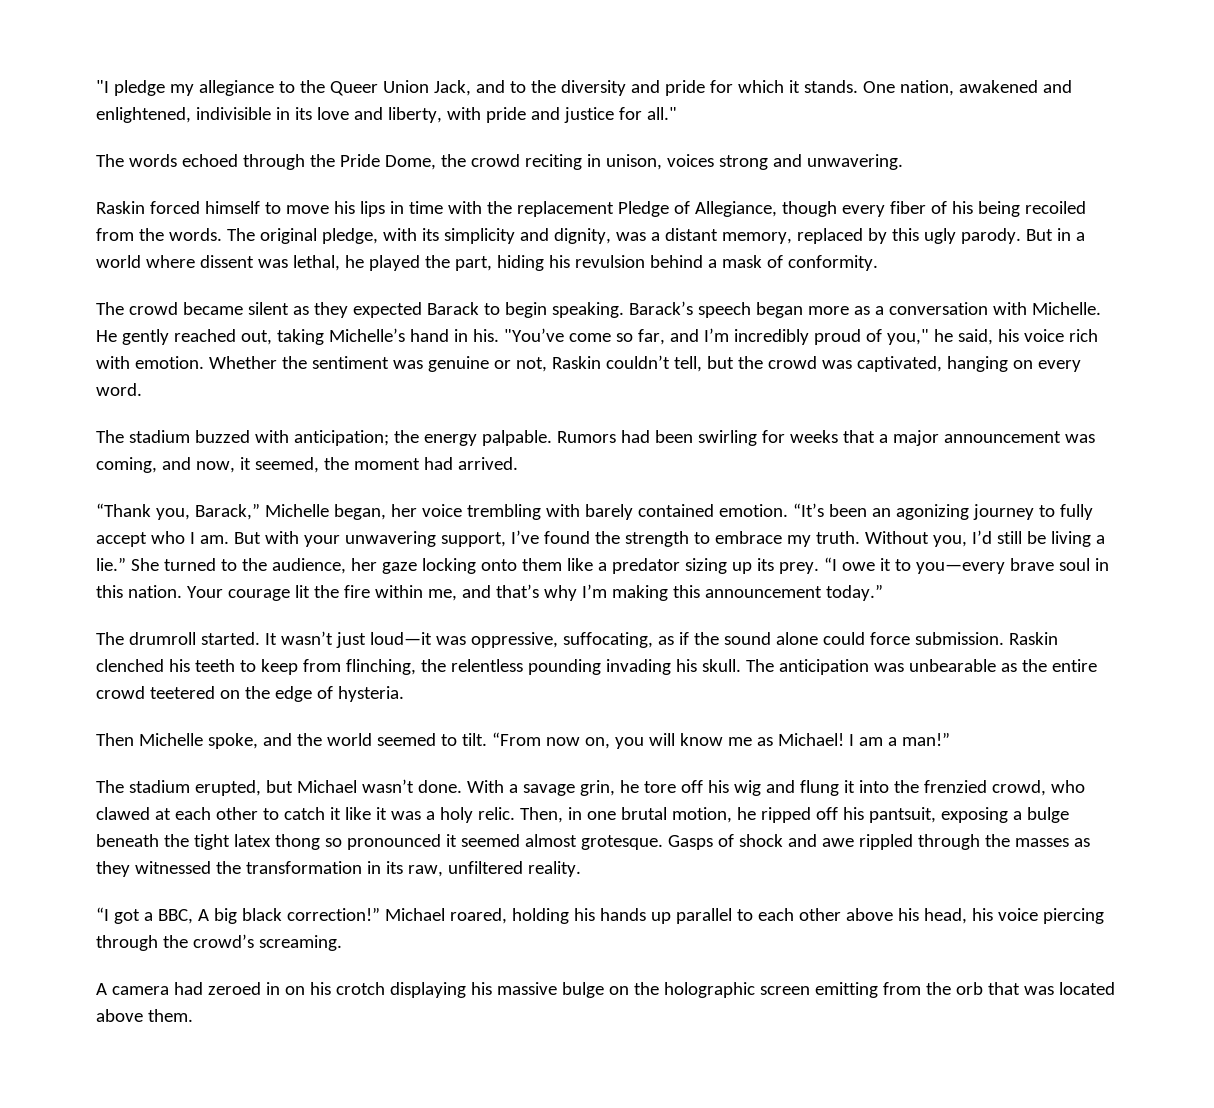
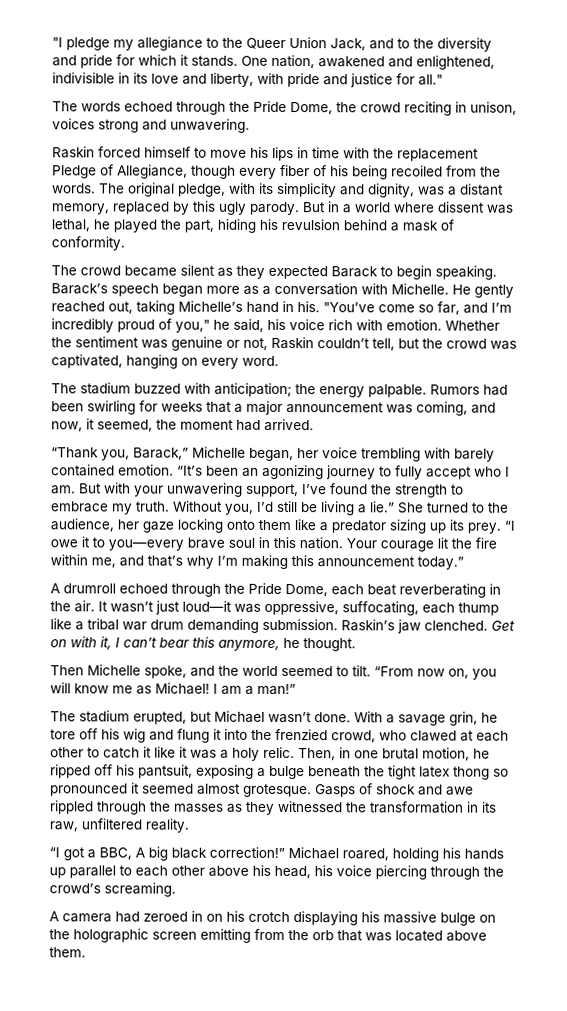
- The drumroll started.
+ A drumroll echoed through the Pride Dome, each beat reverberating in the air.
- It wasn’t just loud—it was oppressive, suffocating, as if the sound alone could force submission. Raskin clenched his teeth to keep from flinching, the relentless pounding invading his skull. The anticipation was unbearable as the entire crowd teetered on the edge of hysteria.
+ It wasn’t just loud—it was oppressive, suffocating, each thump like a tribal war drum demanding submission. Raskin’s jaw clenched. Get on with it, I can’t bear this anymore, he thought.

